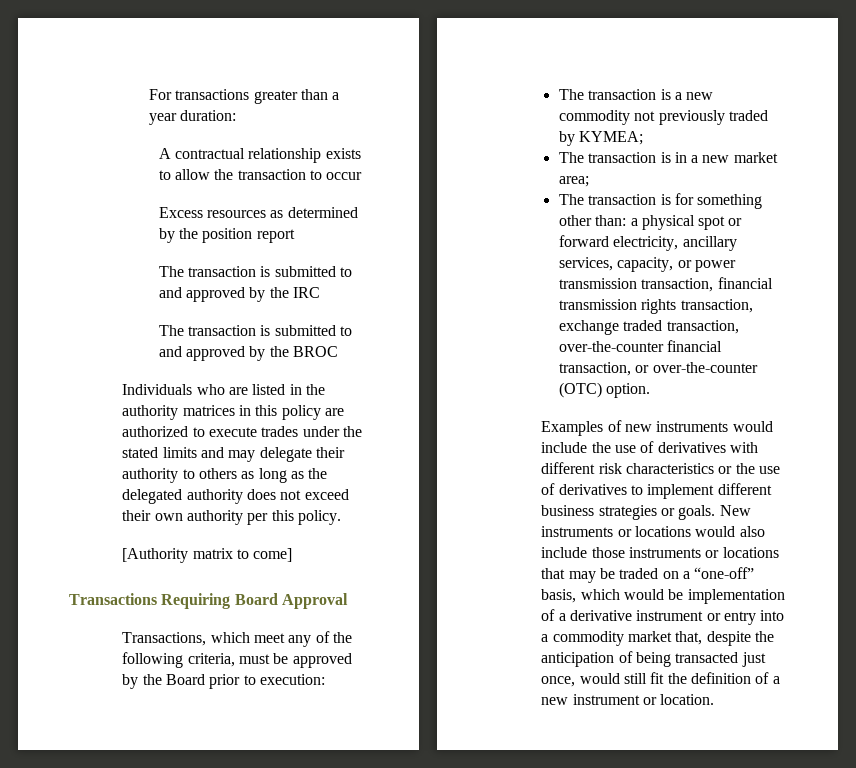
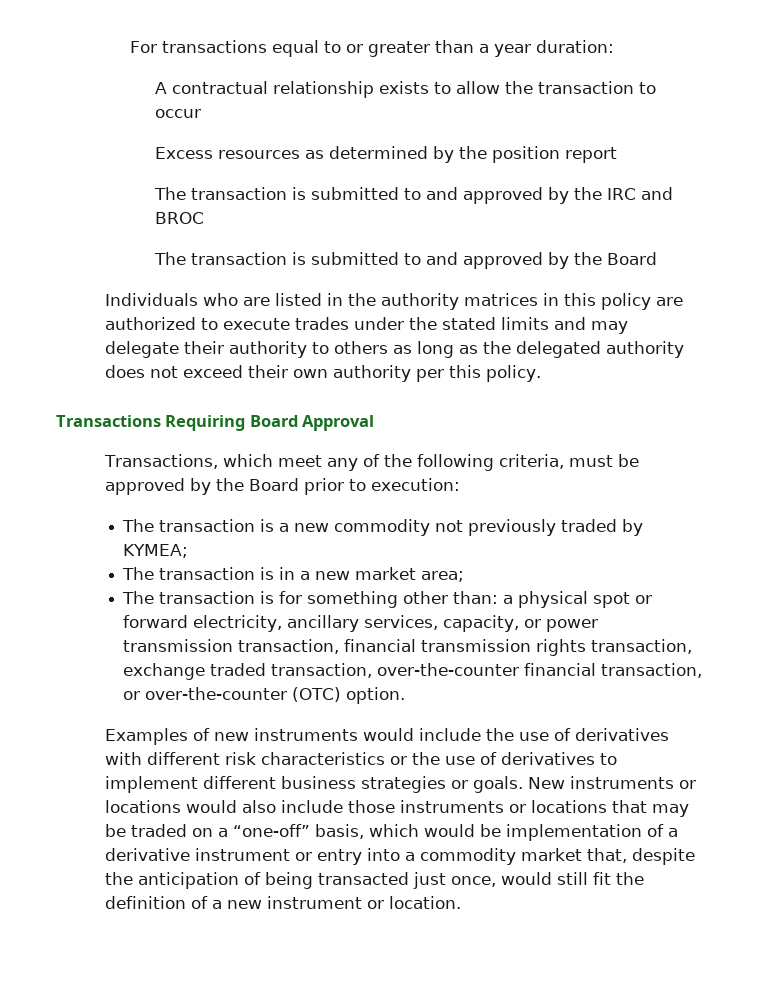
- For transactions greater than a year duration:
+ For transactions equal to or greater than a year duration:
- The transaction is submitted to and approved by the IRC
- The transaction is submitted to and approved by the BROC
+ The transaction is submitted to and approved by the IRC and BROC
+ The transaction is submitted to and approved by the Board
- [Authority matrix to come]

